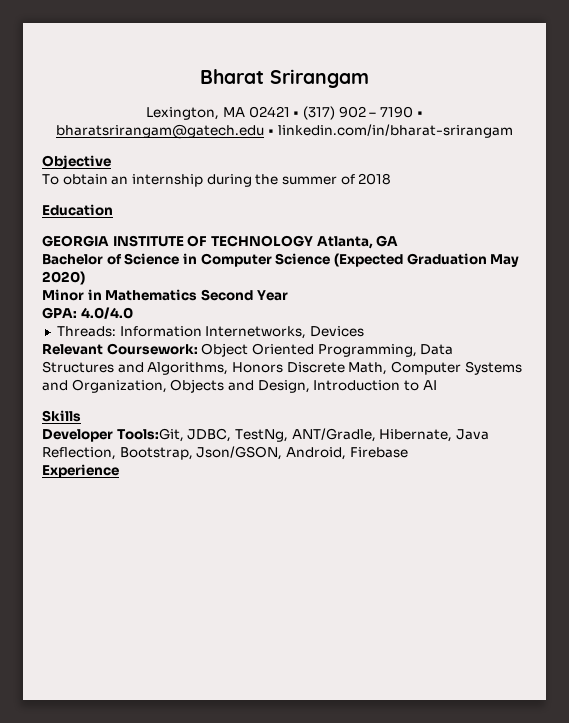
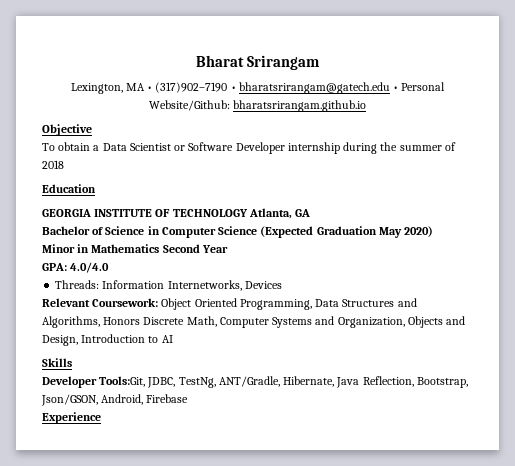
- Lexington, MA 02421 • (317) 902 – 7190 • bharatsrirangam@gatech.edu • linkedin.com/in/bharat-srirangam
+ Lexington, MA • (317)902–7190 • bharatsrirangam@gatech.edu • Personal Website/Github: bharatsrirangam.github.io
  Objective
- To obtain an internship during the summer of 2018
+ To obtain a Data Scientist or Software Developer internship during the summer of 2018

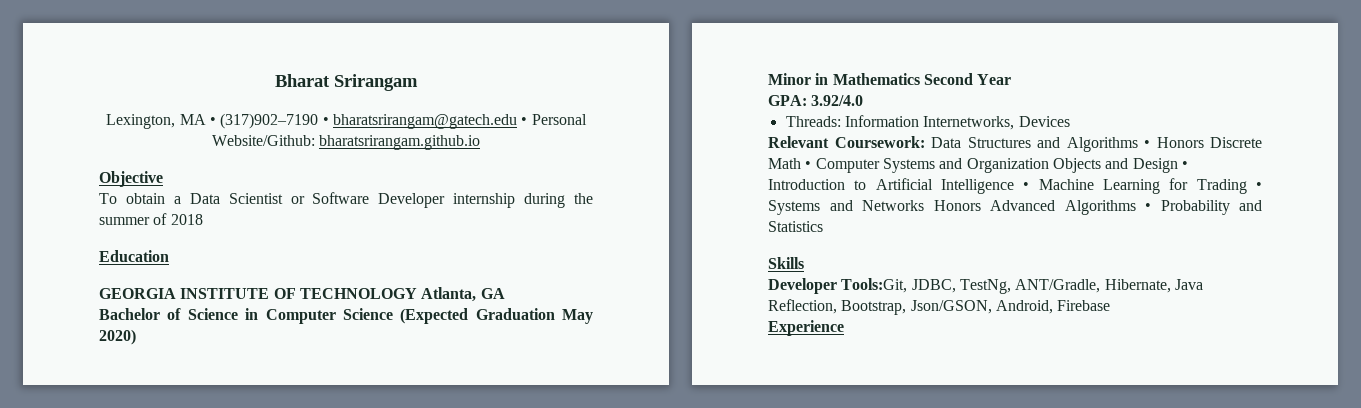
- GPA: 4.0/4.0
+ GPA: 3.92/4.0
- Relevant Coursework: Object Oriented Programming, Data Structures and Algorithms, Honors Discrete Math, Computer Systems and Organization, Objects and Design, Introduction to AI
+ Relevant Coursework: Data Structures and Algorithms • Honors Discrete Math • Computer Systems and Organization Objects and Design • Introduction to Artificial Intelligence • Machine Learning for Trading • Systems and Networks Honors Advanced Algorithms • Probability and Statistics

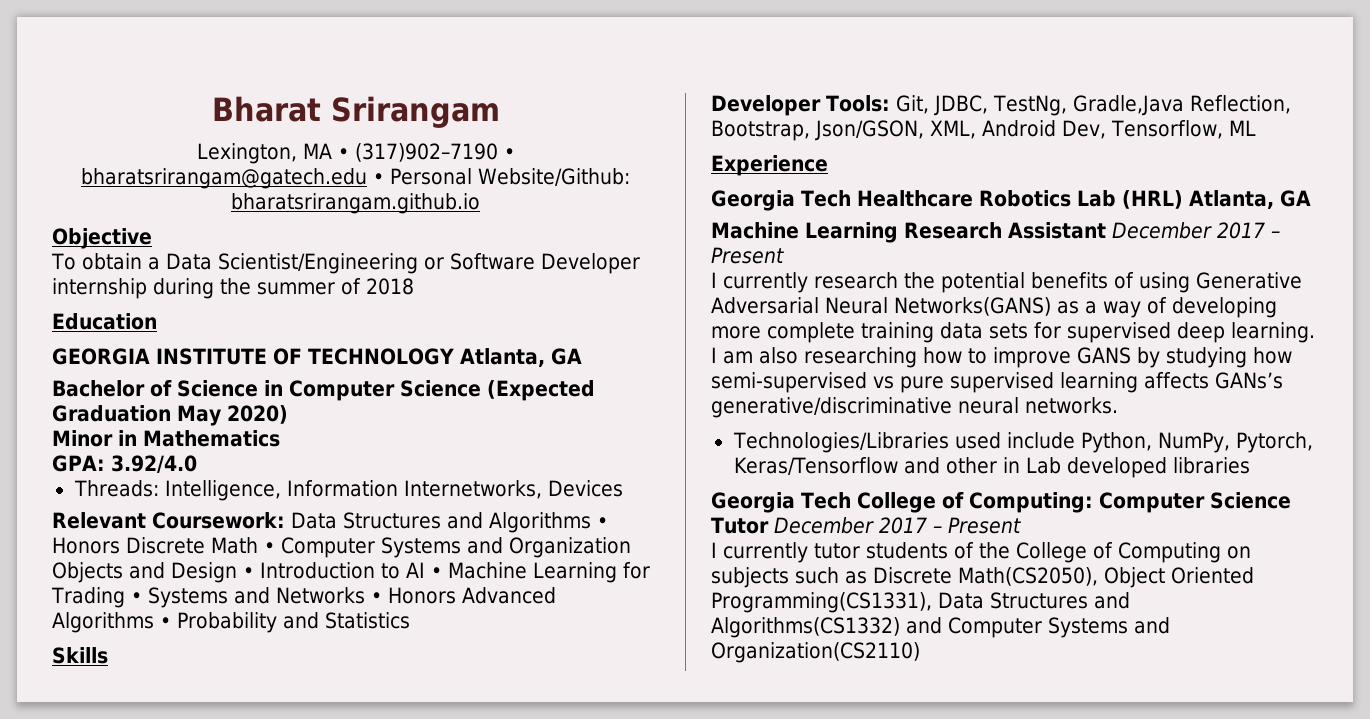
- To obtain a Data Scientist or Software Developer internship during the summer of 2018
+ To obtain a Data Scientist/Engineering or Software Developer internship during the summer of 2018
- Minor in Mathematics Second Year
+ Minor in Mathematics
- Threads: Information Internetworks, Devices
+ Threads: Intelligence, Information Internetworks, Devices
- Relevant Coursework: Data Structures and Algorithms • Honors Discrete Math • Computer Systems and Organization Objects and Design • Introduction to Artificial Intelligence • Machine Learning for Trading • Systems and Networks Honors Advanced Algorithms • Probability and Statistics
+ Relevant Coursework: Data Structures and Algorithms • Honors Discrete Math • Computer Systems and Organization Objects and Design • Introduction to AI • Machine Learning for Trading • Systems and Networks • Honors Advanced Algorithms • Probability and Statistics
- Developer Tools:Git, JDBC, TestNg, ANT/Gradle, Hibernate, Java Reflection, Bootstrap, Json/GSON, Android, Firebase
+ Developer Tools: Git, JDBC, TestNg, Gradle,Java Reflection, Bootstrap, Json/GSON, XML, Android Dev, Tensorflow, ML
  Experience
+ Georgia Tech Healthcare Robotics Lab (HRL) Atlanta, GA
+ Machine Learning Research Assistant December 2017 – Present
+ I currently research the potential benefits of using Generative Adversarial Neural Networks(GANS) as a way of developing more complete training data sets for supervised deep learning. I am also researching how to improve GANS by studying how semi-supervised vs pure supervised learning affects GANs’s generative/discriminative neural networks.
+ Technologies/Libraries used include Python, NumPy, Pytorch, Keras/Tensorflow and other in Lab developed libraries
+ Georgia Tech College of Computing: Computer Science Tutor December 2017 – Present
+ I currently tutor students of the College of Computing on subjects such as Discrete Math(CS2050), Object Oriented Programming(CS1331), Data Structures and Algorithms(CS1332) and Computer Systems and Organization(CS2110)

